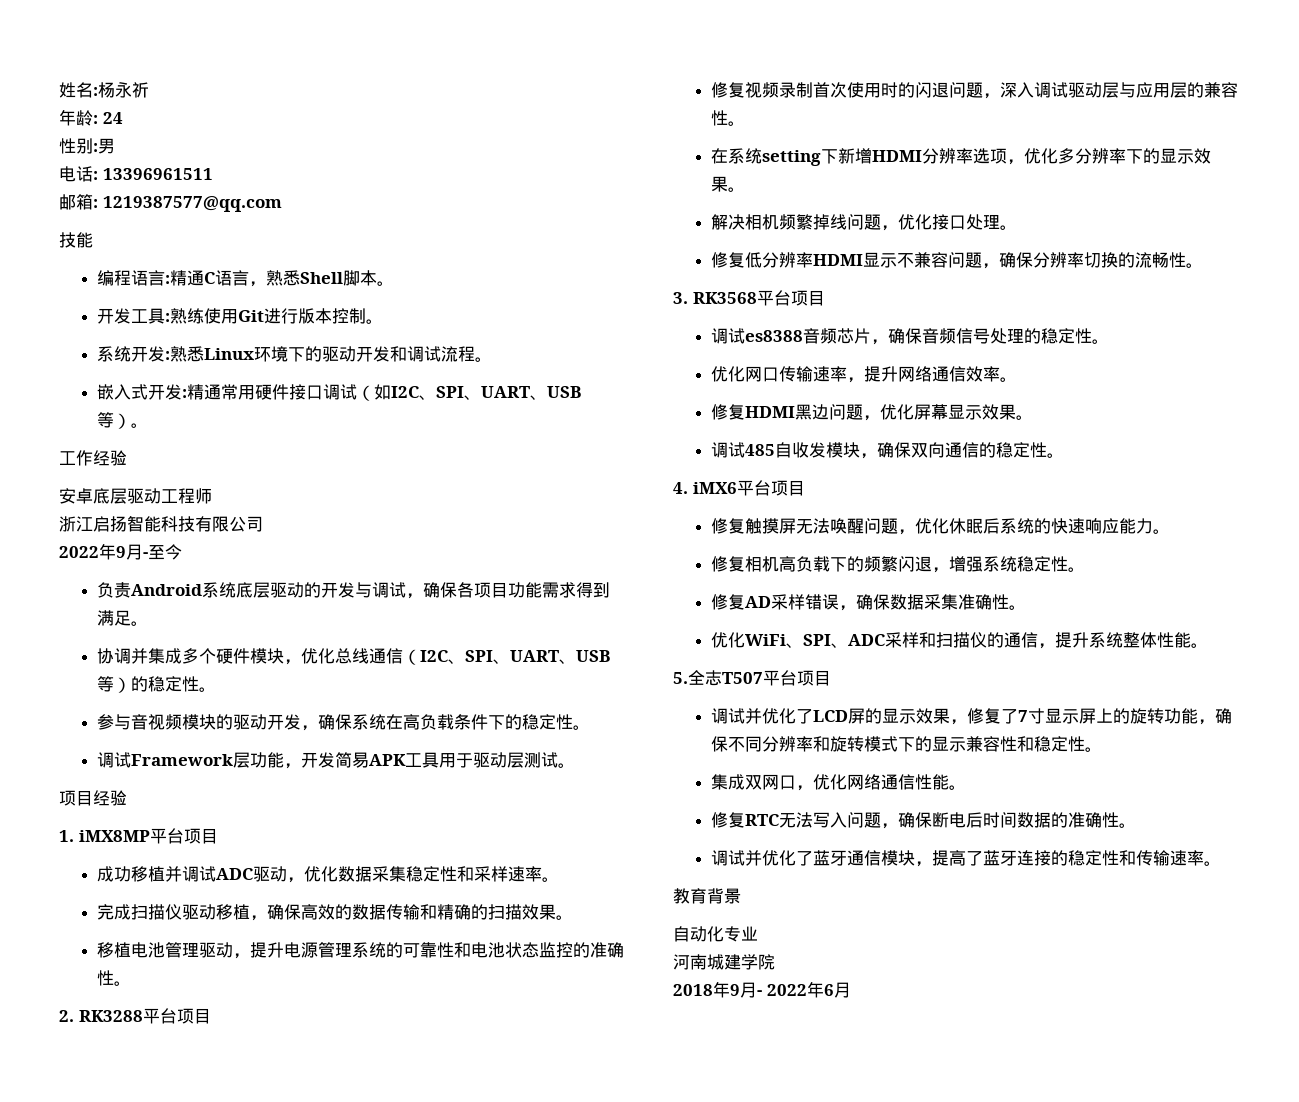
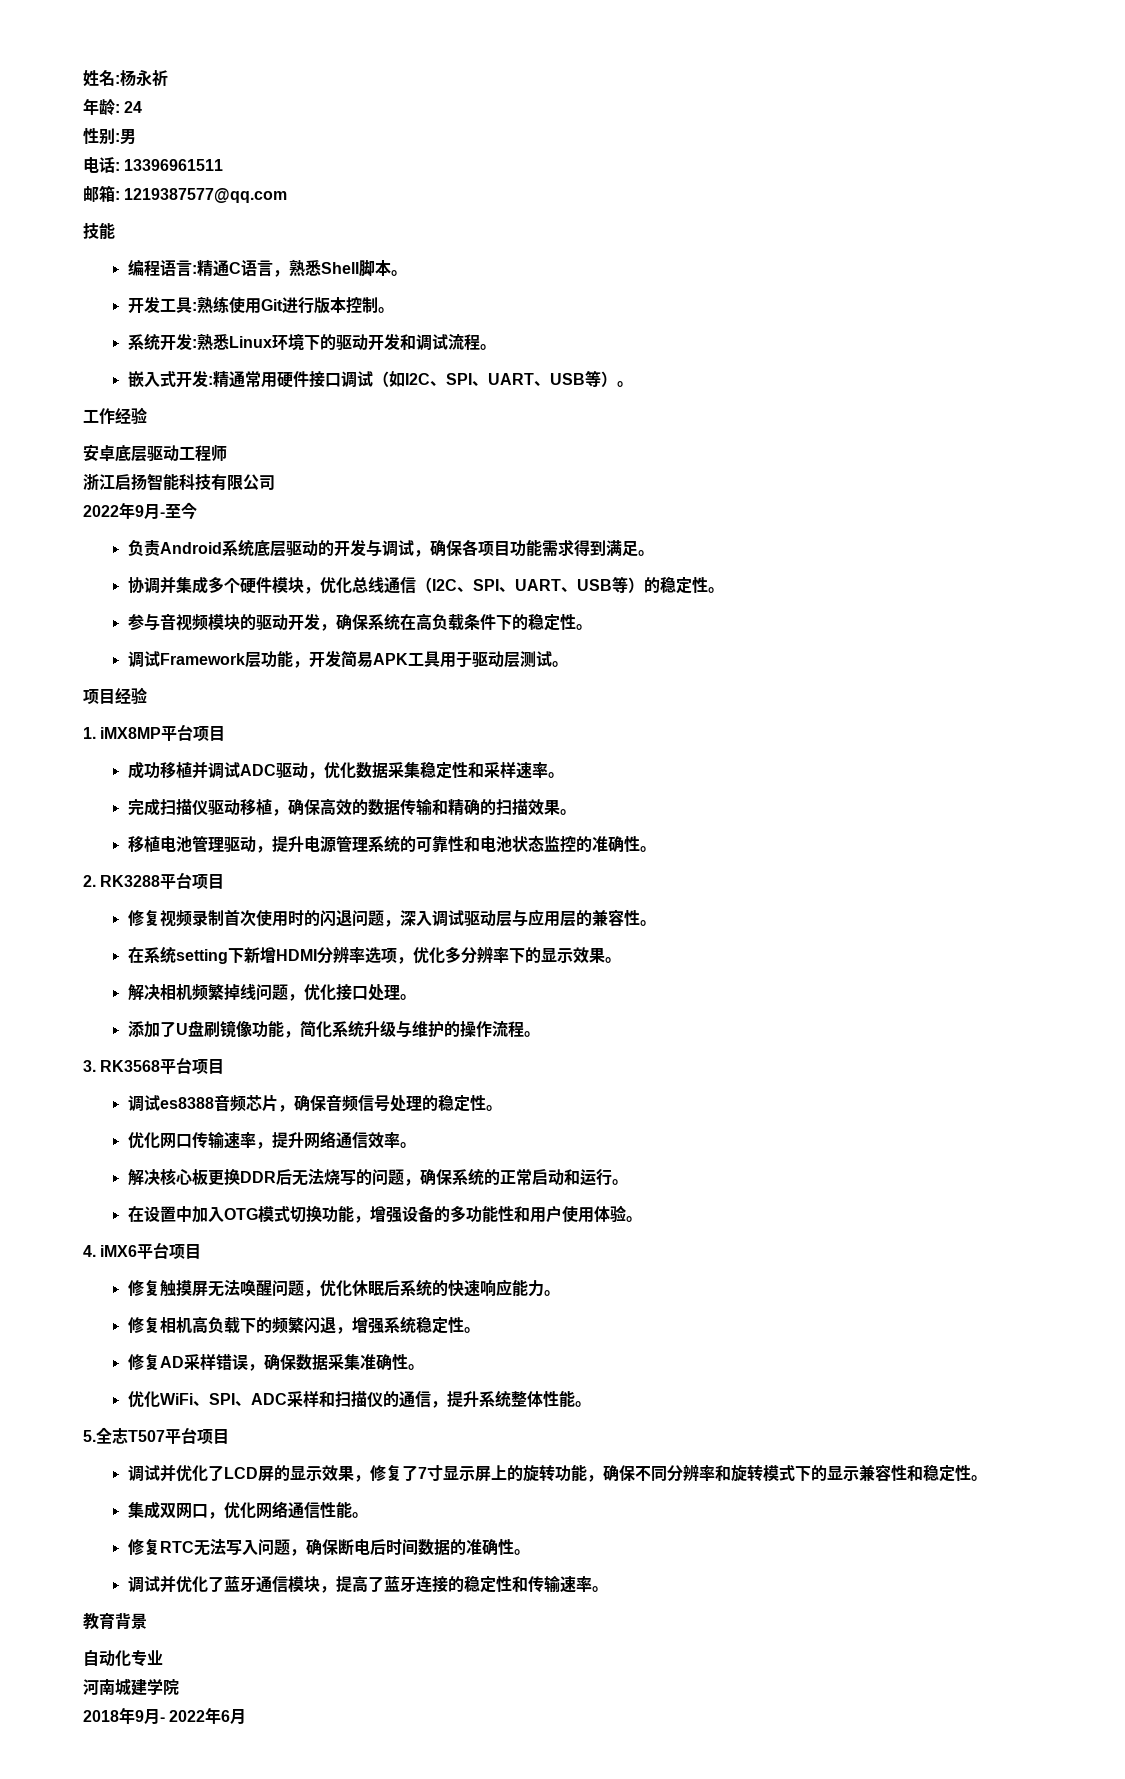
- 修复低分辨率HDMI显示不兼容问题，确保分辨率切换的流畅性。
+ 添加了U盘刷镜像功能，简化系统升级与维护的操作流程。
- 修复HDMI黑边问题，优化屏幕显示效果。
- 调试485自收发模块，确保双向通信的稳定性。
+ 解决核心板更换DDR后无法烧写的问题，确保系统的正常启动和运行。
+ 在设置中加入OTG模式切换功能，增强设备的多功能性和用户使用体验。

